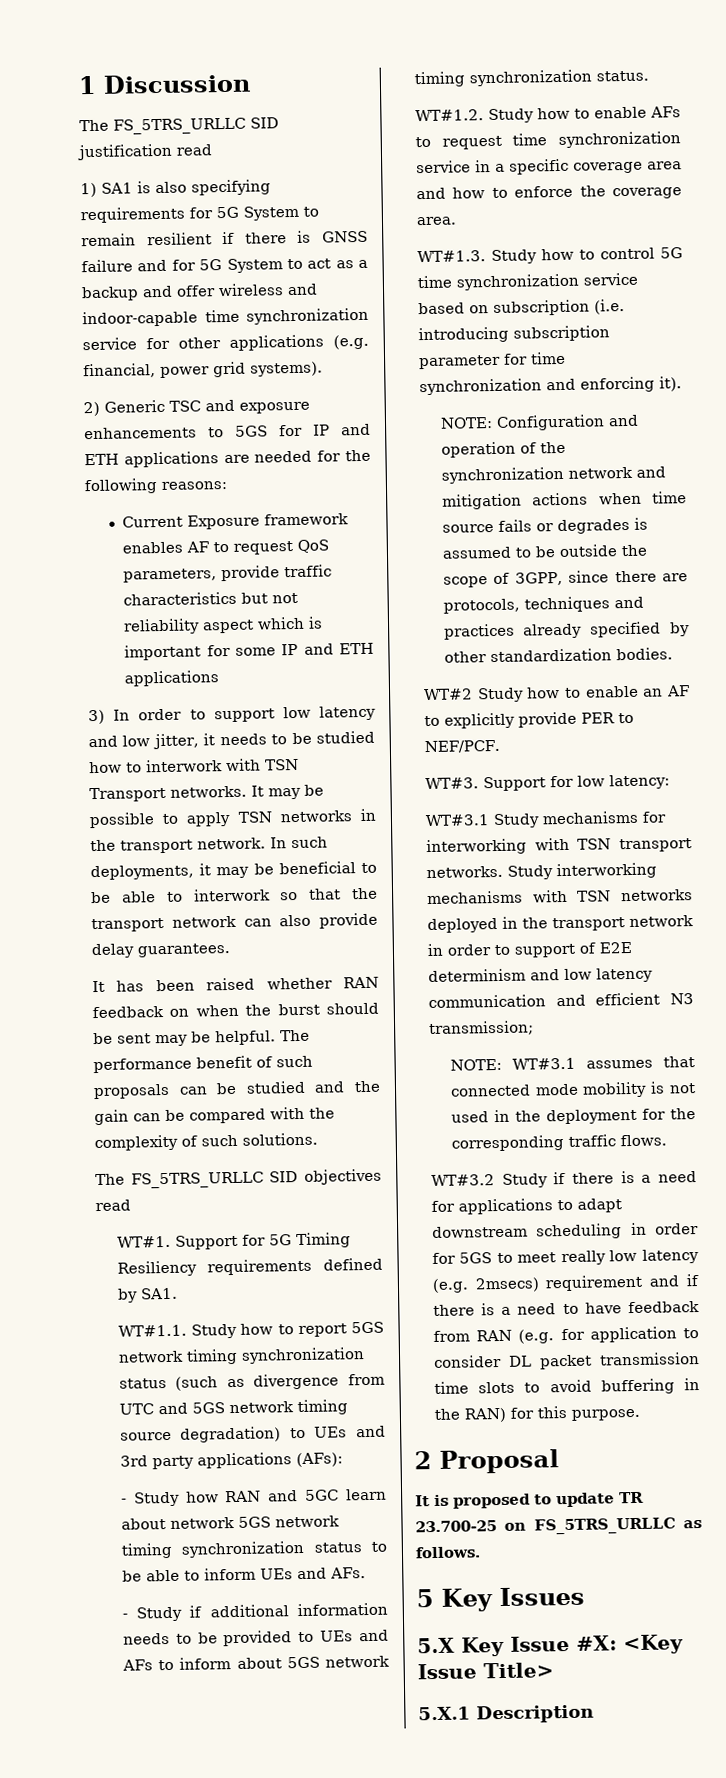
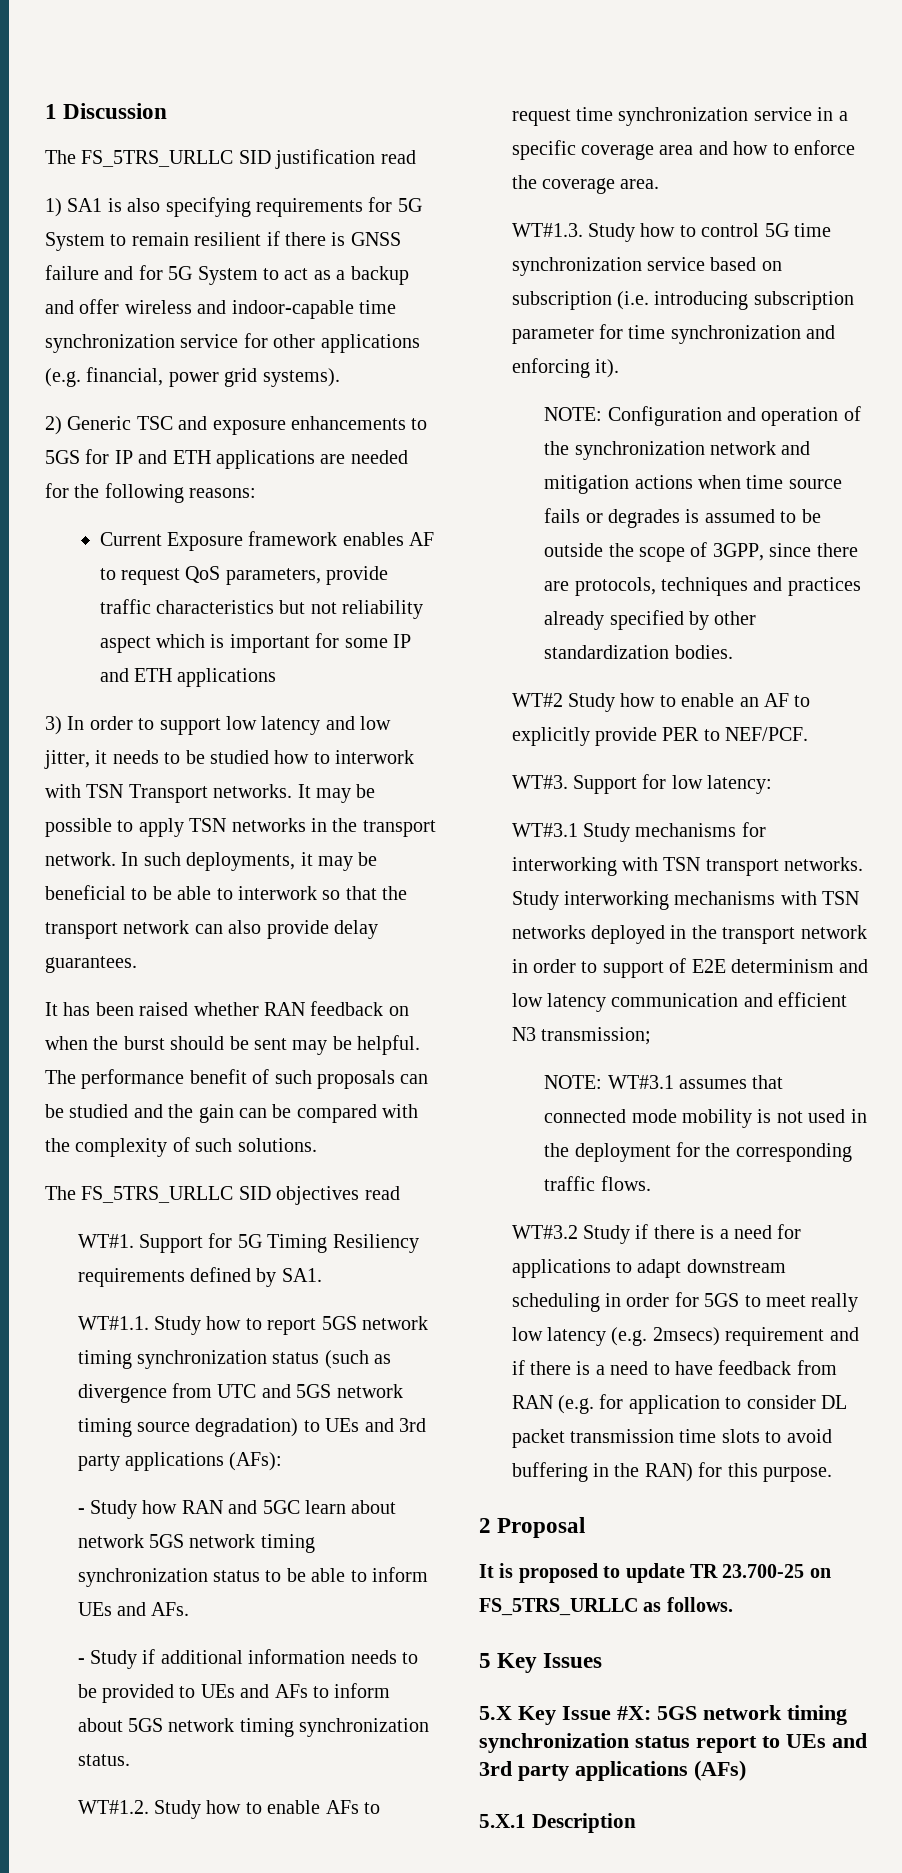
- 5.X Key Issue #X: <Key Issue Title>
+ 5.X Key Issue #X: 5GS network timing synchronization status report to UEs and 3rd party applications (AFs)

